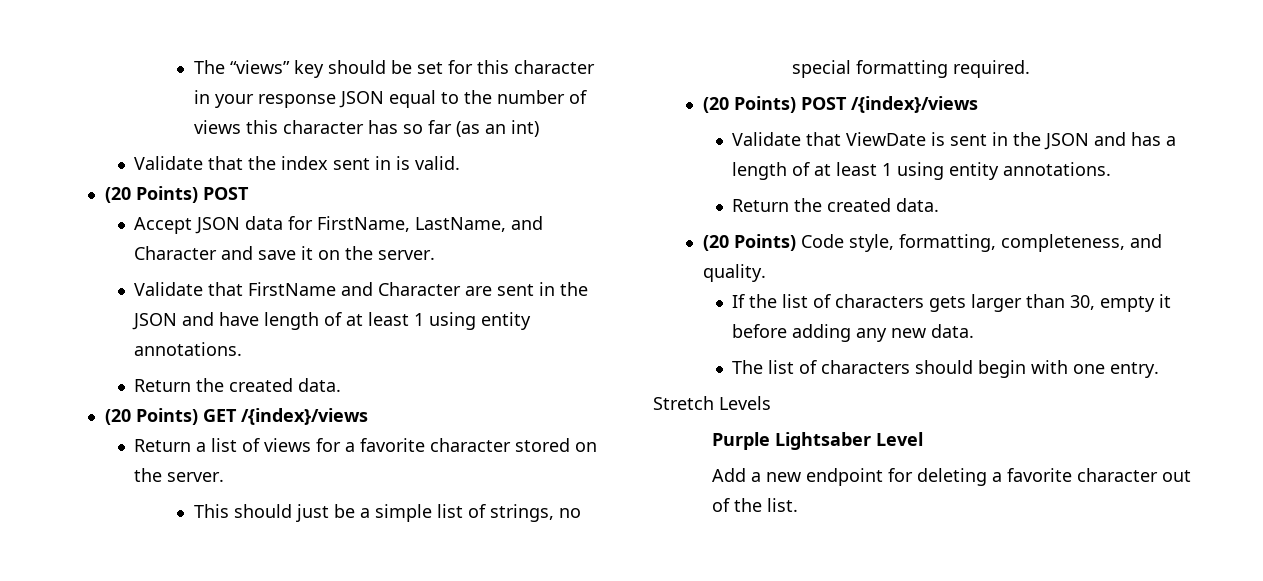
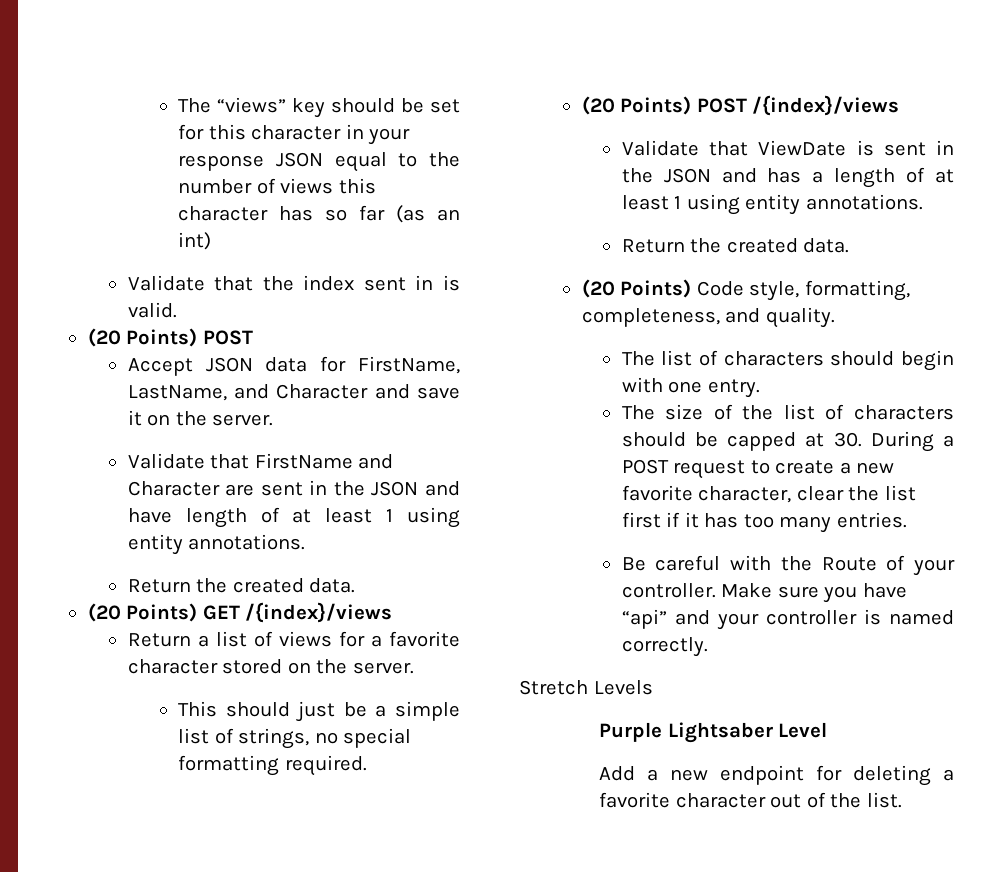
- If the list of characters gets larger than 30, empty it before adding any new data.
+ The size of the list of characters should be capped at 30. During a POST request to create a new favorite character, clear the list first if it has too many entries.
+ Be careful with the Route of your controller. Make sure you have “api” and your controller is named correctly.

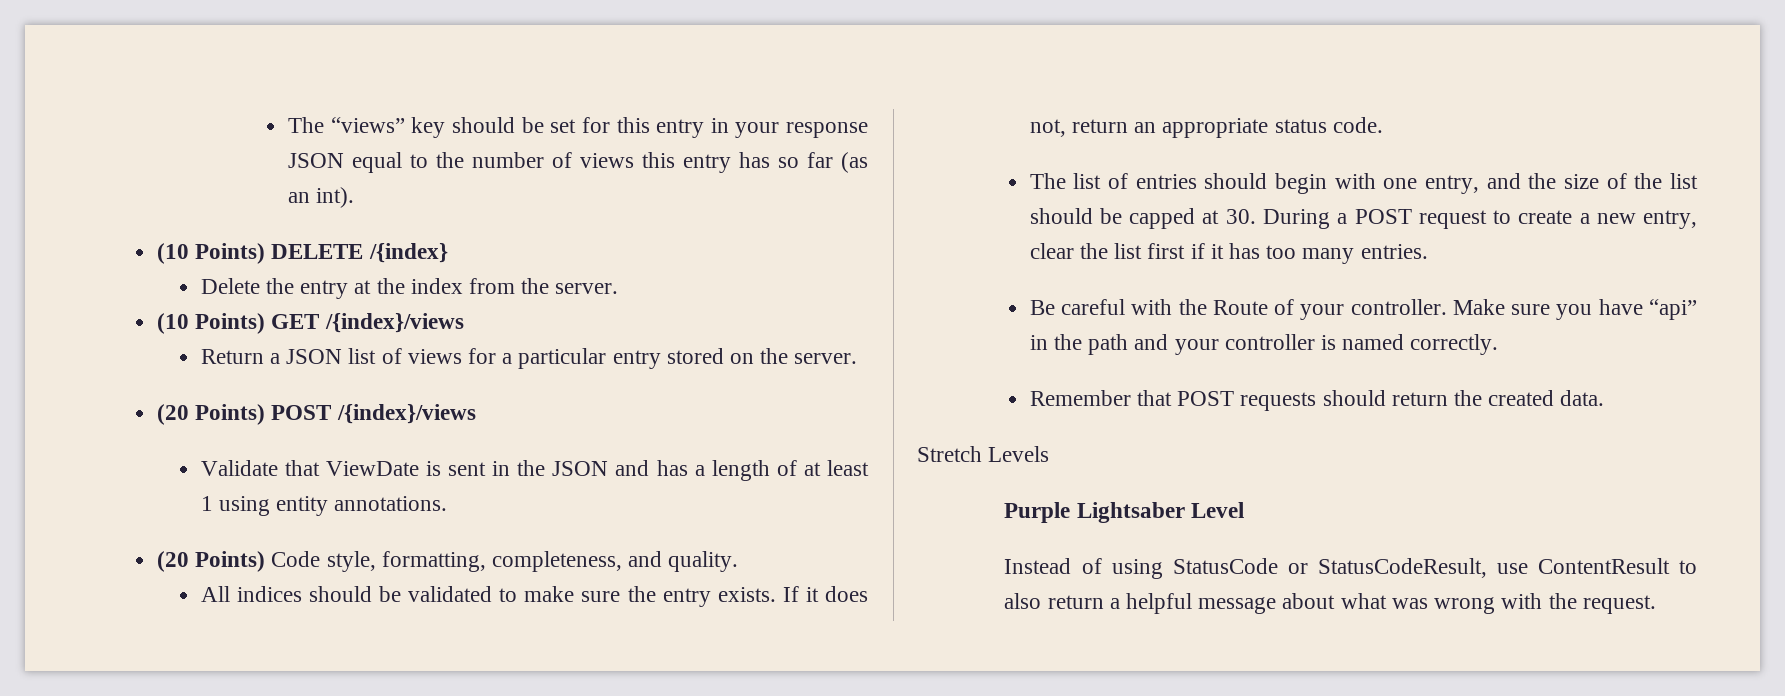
- The “views” key should be set for this character in your response JSON equal to the number of views this character has so far (as an int)
- Validate that the index sent in is valid.
- (20 Points) POST
- Accept JSON data for FirstName, LastName, and Character and save it on the server.
- Validate that FirstName and Character are sent in the JSON and have length of at least 1 using entity annotations.
- Return the created data.
- (20 Points) GET /{index}/views
+ The “views” key should be set for this entry in your response JSON equal to the number of views this entry has so far (as an int).
+ (10 Points) DELETE /{index}
+ Delete the entry at the index from the server.
+ (10 Points) GET /{index}/views
- Return a list of views for a favorite character stored on the server.
+ Return a JSON list of views for a particular entry stored on the server.
- This should just be a simple list of strings, no special formatting required.
  Validate that ViewDate is sent in the JSON and has a length of at least 1 using entity annotations.
- Return the created data.
+ All indices should be validated to make sure the entry exists. If it does not, return an appropriate status code.
- The list of characters should begin with one entry.
- The size of the list of characters should be capped at 30. During a POST request to create a new favorite character, clear the list first if it has too many entries.
+ The list of entries should begin with one entry, and the size of the list should be capped at 30. During a POST request to create a new entry, clear the list first if it has too many entries.
- Make sure you have “api” and your controller is named correctly.
+ Make sure you have “api” in the path and your controller is named correctly.
+ Remember that POST requests should return the created data.
- Add a new endpoint for deleting a favorite character out of the list.
+ Instead of using StatusCode or StatusCodeResult, use ContentResult to also return a helpful message about what was wrong with the request.

